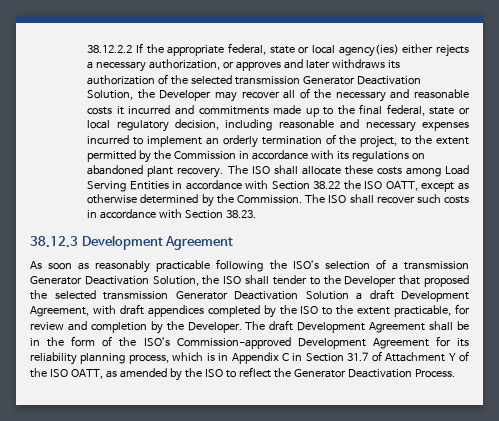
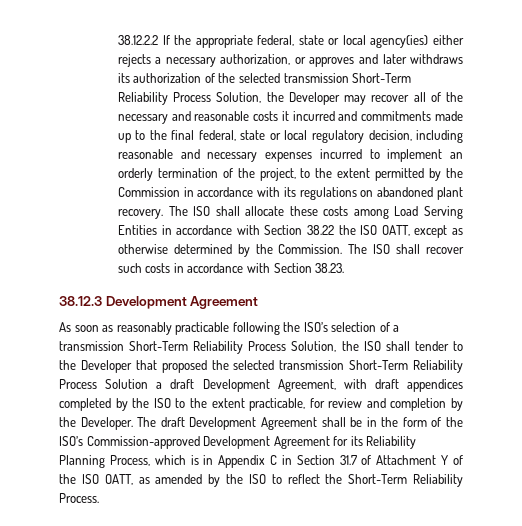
- 38.12.2.2 If the appropriate federal, state or local agency(ies) either rejects a necessary authorization, or approves and later withdraws its authorization of the selected transmission Generator Deactivation Solution, the Developer may recover all of the necessary and reasonable costs it incurred and commitments made up to the final federal, state or local regulatory decision, including reasonable and necessary expenses incurred to implement an orderly termination of the project, to the extent permitted by the Commission in accordance with its regulations on abandoned plant recovery.
+ 38.12.2.2 If the appropriate federal, state or local agency(ies) either rejects a necessary authorization, or approves and later withdraws its authorization of the selected transmission Short-Term Reliability Process Solution, the Developer may recover all of the necessary and reasonable costs it incurred and commitments made up to the final federal, state or local regulatory decision, including reasonable and necessary expenses incurred to implement an orderly termination of the project, to the extent permitted by the Commission in accordance with its regulations on abandoned plant recovery.
- As soon as reasonably practicable following the ISO’s selection of a transmission Generator Deactivation Solution, the ISO shall tender to the Developer that proposed the selected transmission Generator Deactivation Solution a draft Development Agreement, with draft appendices completed by the ISO to the extent practicable, for review and completion by the Developer.
+ As soon as reasonably practicable following the ISO’s selection of a transmission Short-Term Reliability Process Solution, the ISO shall tender to the Developer that proposed the selected transmission Short-Term Reliability Process Solution a draft Development Agreement, with draft appendices completed by the ISO to the extent practicable, for review and completion by the Developer.
- The draft Development Agreement shall be in the form of the ISO’s Commission-approved Development Agreement for its reliability planning process, which is in Appendix C in Section 31.7 of Attachment Y of the ISO OATT, as amended by the ISO to reflect the Generator Deactivation Process.
+ The draft Development Agreement shall be in the form of the ISO’s Commission-approved Development Agreement for its Reliability Planning Process, which is in Appendix C in Section 31.7 of Attachment Y of the ISO OATT, as amended by the ISO to reflect the Short-Term Reliability Process.

